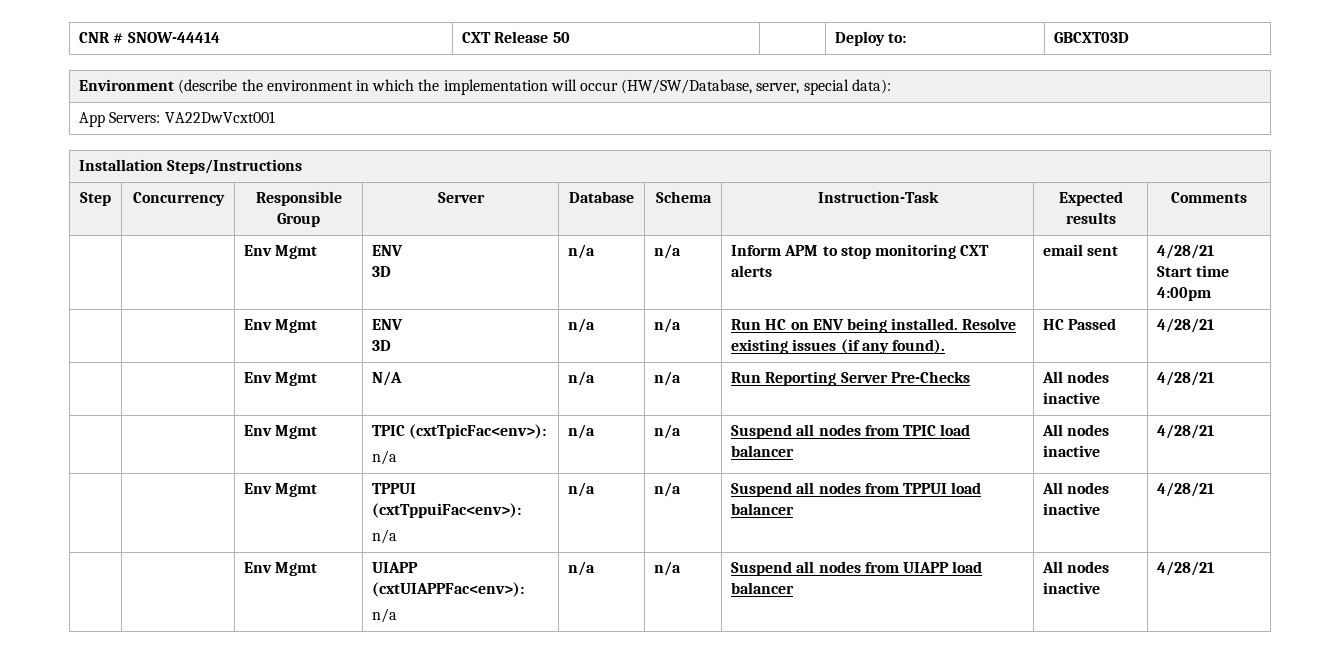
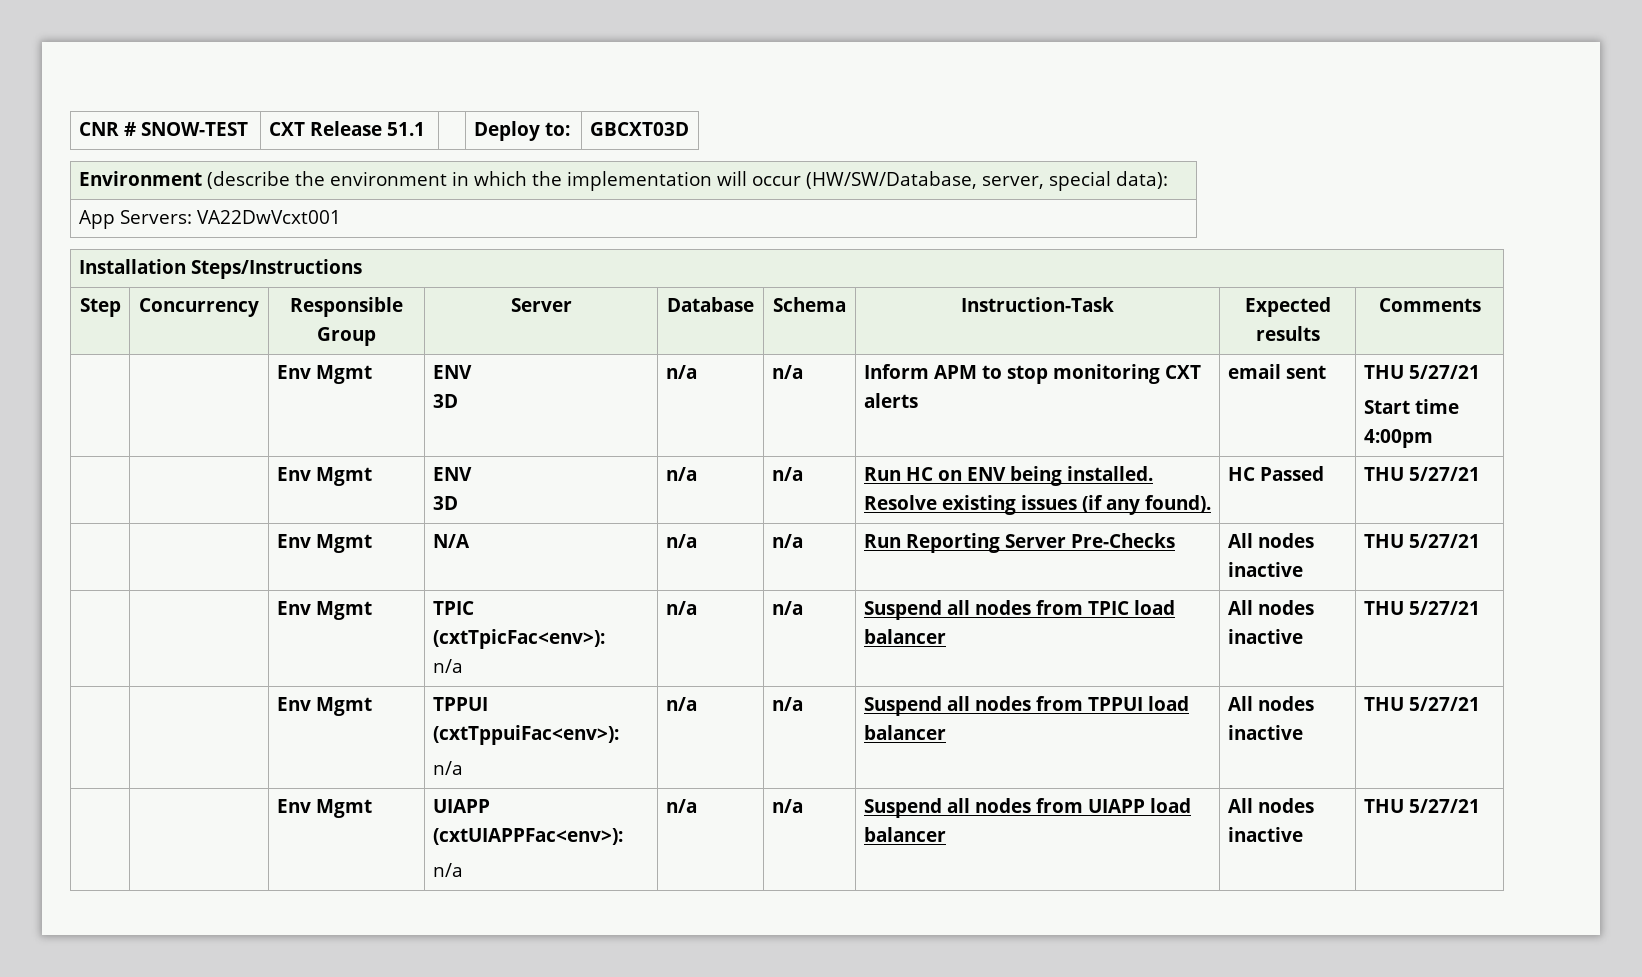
- CNR # SNOW-44414 | CXT Release 50 | | Deploy to: | GBCXT03D
+ CNR # SNOW-TEST | CXT Release 51.1 | | Deploy to: | GBCXT03D
  Step | Concurrency | Responsible Group | Server | Database | Schema | Instruction-Task | Expected results | Comments
  | | Env Mgmt | ENV
- 3D | n/a | n/a | Inform APM to stop monitoring CXT alerts | email sent | 4/28/21
+ 3D | n/a | n/a | Inform APM to stop monitoring CXT alerts | email sent | THU 5/27/21
  Start time 4:00pm
  | | Env Mgmt | ENV
- 3D | n/a | n/a | Run HC on ENV being installed. Resolve existing issues (if any found). | HC Passed | 4/28/21
+ 3D | n/a | n/a | Run HC on ENV being installed. Resolve existing issues (if any found). | HC Passed | THU 5/27/21
- | | Env Mgmt | N/A | n/a | n/a | Run Reporting Server Pre-Checks | All nodes inactive | 4/28/21
+ | | Env Mgmt | N/A | n/a | n/a | Run Reporting Server Pre-Checks | All nodes inactive | THU 5/27/21
  | | Env Mgmt | TPIC (cxtTpicFac<env>):
- n/a | n/a | n/a | Suspend all nodes from TPIC load balancer | All nodes inactive | 4/28/21
+ n/a | n/a | n/a | Suspend all nodes from TPIC load balancer | All nodes inactive | THU 5/27/21
  | | Env Mgmt | TPPUI (cxtTppuiFac<env>):
- n/a | n/a | n/a | Suspend all nodes from TPPUI load balancer | All nodes inactive | 4/28/21
+ n/a | n/a | n/a | Suspend all nodes from TPPUI load balancer | All nodes inactive | THU 5/27/21
  | | Env Mgmt | UIAPP (cxtUIAPPFac<env>):
- n/a | n/a | n/a | Suspend all nodes from UIAPP load balancer | All nodes inactive | 4/28/21
+ n/a | n/a | n/a | Suspend all nodes from UIAPP load balancer | All nodes inactive | THU 5/27/21

